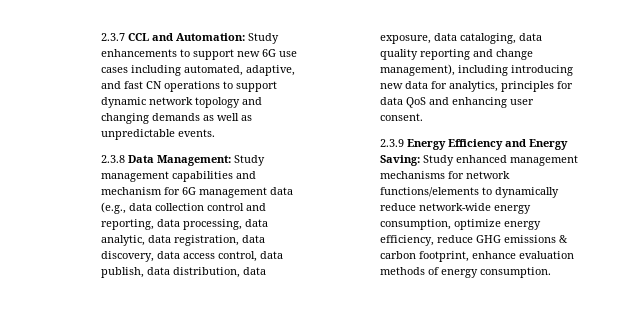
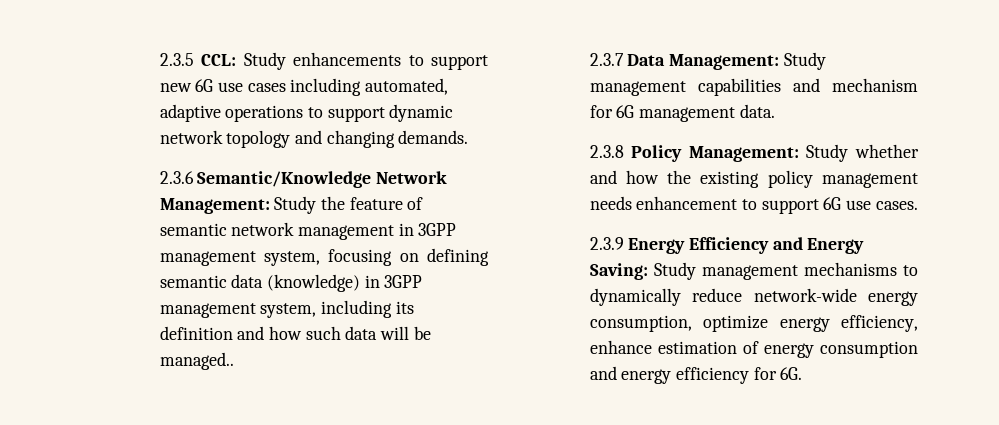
- 2.3.7 CCL and Automation: Study enhancements to support new 6G use cases including automated, adaptive, and fast CN operations to support dynamic network topology and changing demands as well as unpredictable events.
- 2.3.8 Data Management: Study management capabilities and mechanism for 6G management data (e.g., data collection control and reporting, data processing, data analytic, data registration, data discovery, data access control, data publish, data distribution, data exposure, data cataloging, data quality reporting and change management), including introducing new data for analytics, principles for data QoS and enhancing user consent.
+ 2.3.5 CCL: Study enhancements to support new 6G use cases including automated, adaptive operations to support dynamic network topology and changing demands.
+ 2.3.6 Semantic/Knowledge Network Management: Study the feature of semantic network management in 3GPP management system, focusing on defining semantic data (knowledge) in 3GPP management system, including its definition and how such data will be managed..
+ 2.3.7 Data Management: Study management capabilities and mechanism for 6G management data.
+ 2.3.8 Policy Management: Study whether and how the existing policy management needs enhancement to support 6G use cases.
- 2.3.9 Energy Efficiency and Energy Saving: Study enhanced management mechanisms for network functions/elements to dynamically reduce network-wide energy consumption, optimize energy efficiency, reduce GHG emissions & carbon footprint, enhance evaluation methods of energy consumption.
+ 2.3.9 Energy Efficiency and Energy Saving: Study management mechanisms to dynamically reduce network-wide energy consumption, optimize energy efficiency, enhance estimation of energy consumption and energy efficiency for 6G.

